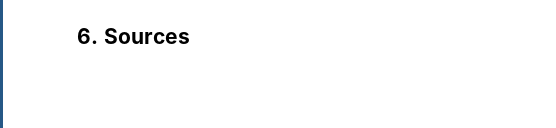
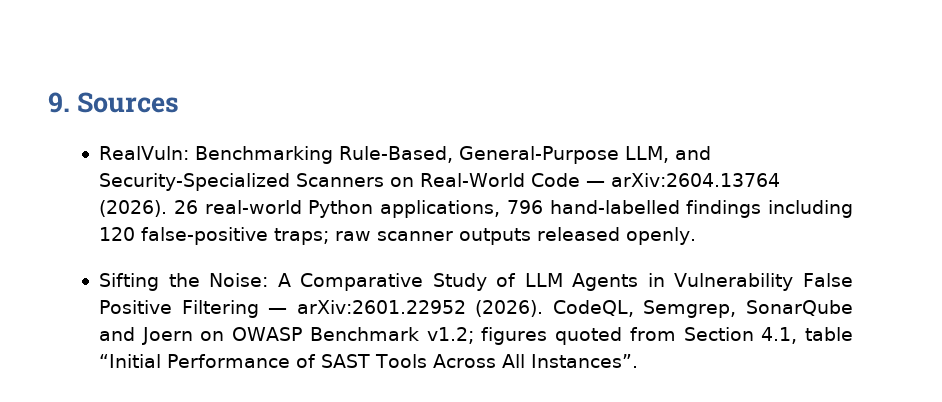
- 6. Sources
+ 9. Sources
+ RealVuln: Benchmarking Rule-Based, General-Purpose LLM, and Security-Specialized Scanners on Real-World Code — arXiv:2604.13764 (2026). 26 real-world Python applications, 796 hand-labelled findings including 120 false-positive traps; raw scanner outputs released openly.
+ Sifting the Noise: A Comparative Study of LLM Agents in Vulnerability False Positive Filtering — arXiv:2601.22952 (2026). CodeQL, Semgrep, SonarQube and Joern on OWASP Benchmark v1.2; figures quoted from Section 4.1, table “Initial Performance of SAST Tools Across All Instances”.

